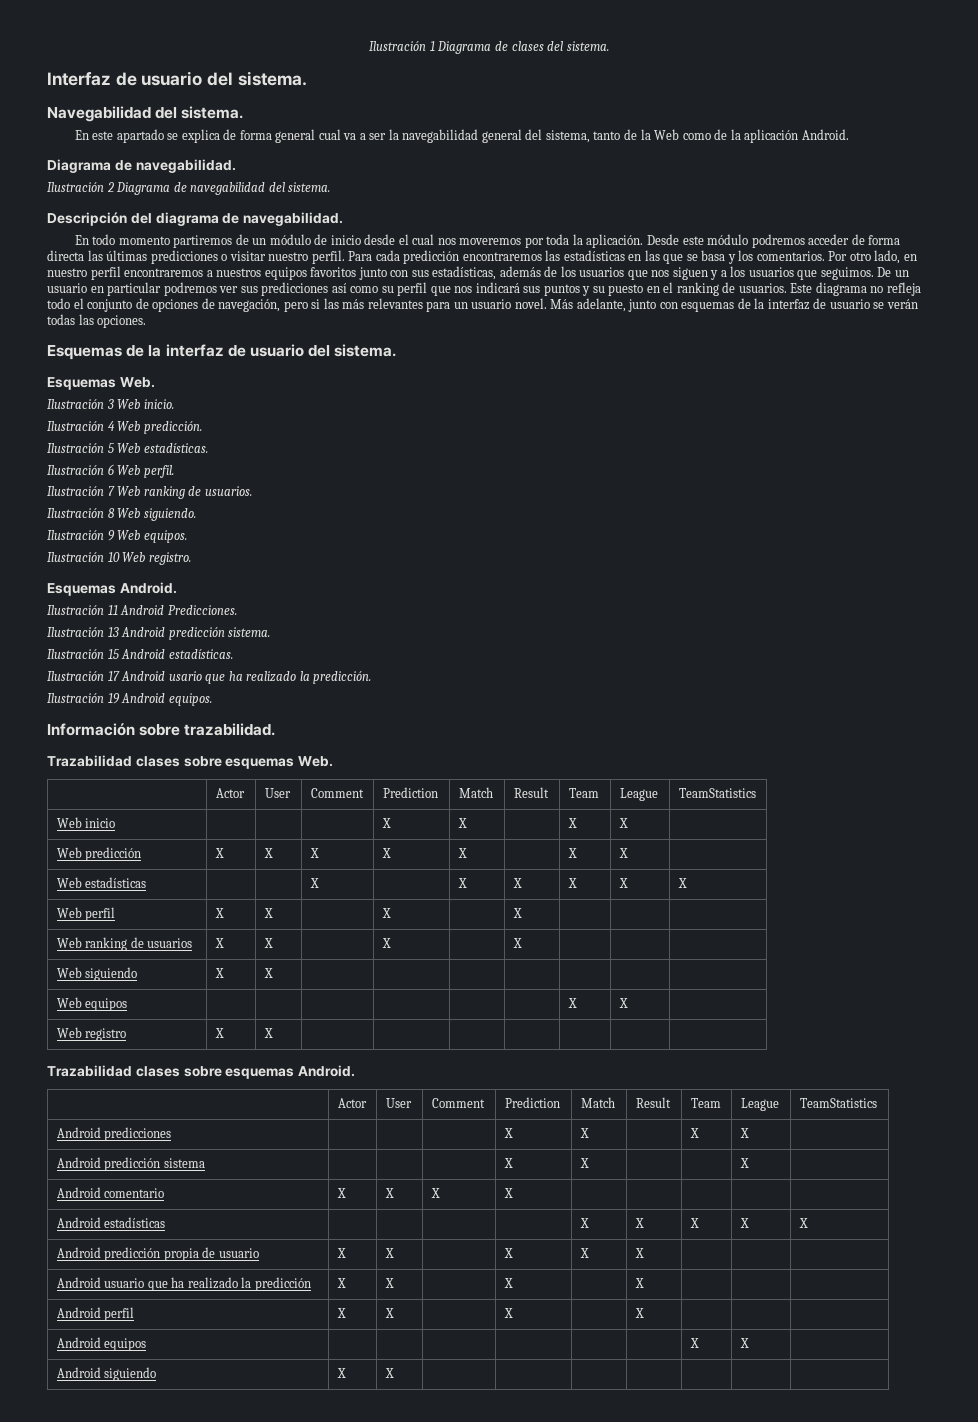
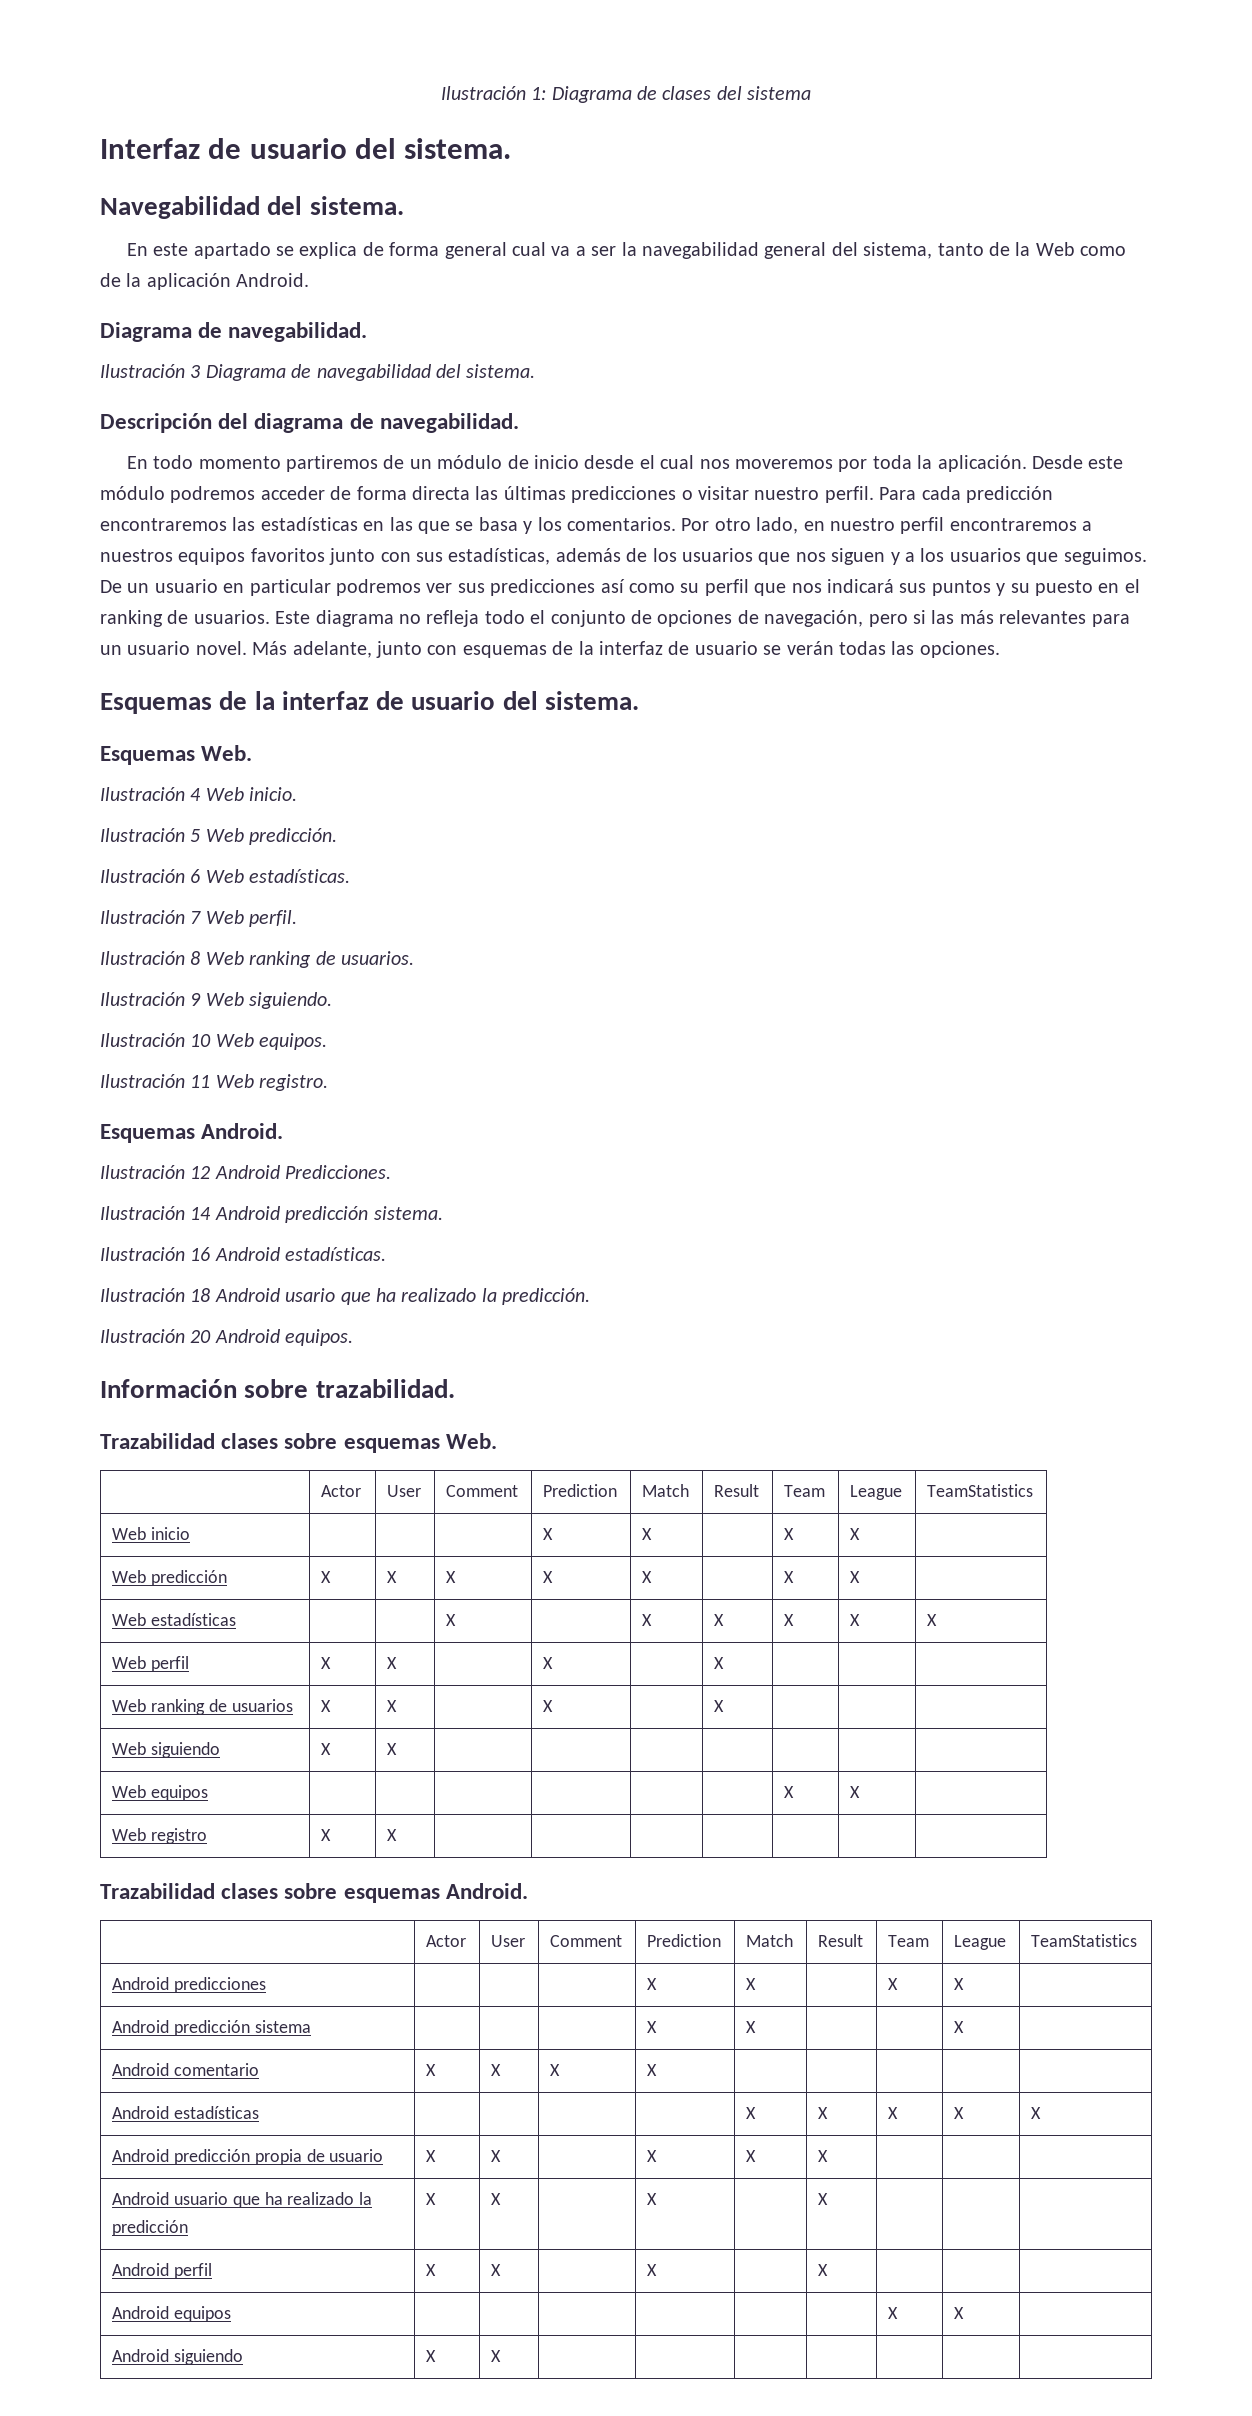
- Ilustración 1 Diagrama de clases del sistema.
+ Ilustración 1: Diagrama de clases del sistema
- Ilustración 2 Diagrama de navegabilidad del sistema.
+ Ilustración 3 Diagrama de navegabilidad del sistema.
- Ilustración 3 Web inicio.
+ Ilustración 4 Web inicio.
- Ilustración 4 Web predicción.
+ Ilustración 5 Web predicción.
- Ilustración 5 Web estadísticas.
+ Ilustración 6 Web estadísticas.
- Ilustración 6 Web perfil.
+ Ilustración 7 Web perfil.
- Ilustración 7 Web ranking de usuarios.
+ Ilustración 8 Web ranking de usuarios.
- Ilustración 8 Web siguiendo.
+ Ilustración 9 Web siguiendo.
- Ilustración 9 Web equipos.
+ Ilustración 10 Web equipos.
- Ilustración 10 Web registro.
+ Ilustración 11 Web registro.
- Ilustración 11 Android Predicciones.
+ Ilustración 12 Android Predicciones.
- Ilustración 13 Android predicción sistema.
+ Ilustración 14 Android predicción sistema.
- Ilustración 15 Android estadísticas.
+ Ilustración 16 Android estadísticas.
- Ilustración 17 Android usario que ha realizado la predicción.
+ Ilustración 18 Android usario que ha realizado la predicción.
- Ilustración 19 Android equipos.
+ Ilustración 20 Android equipos.

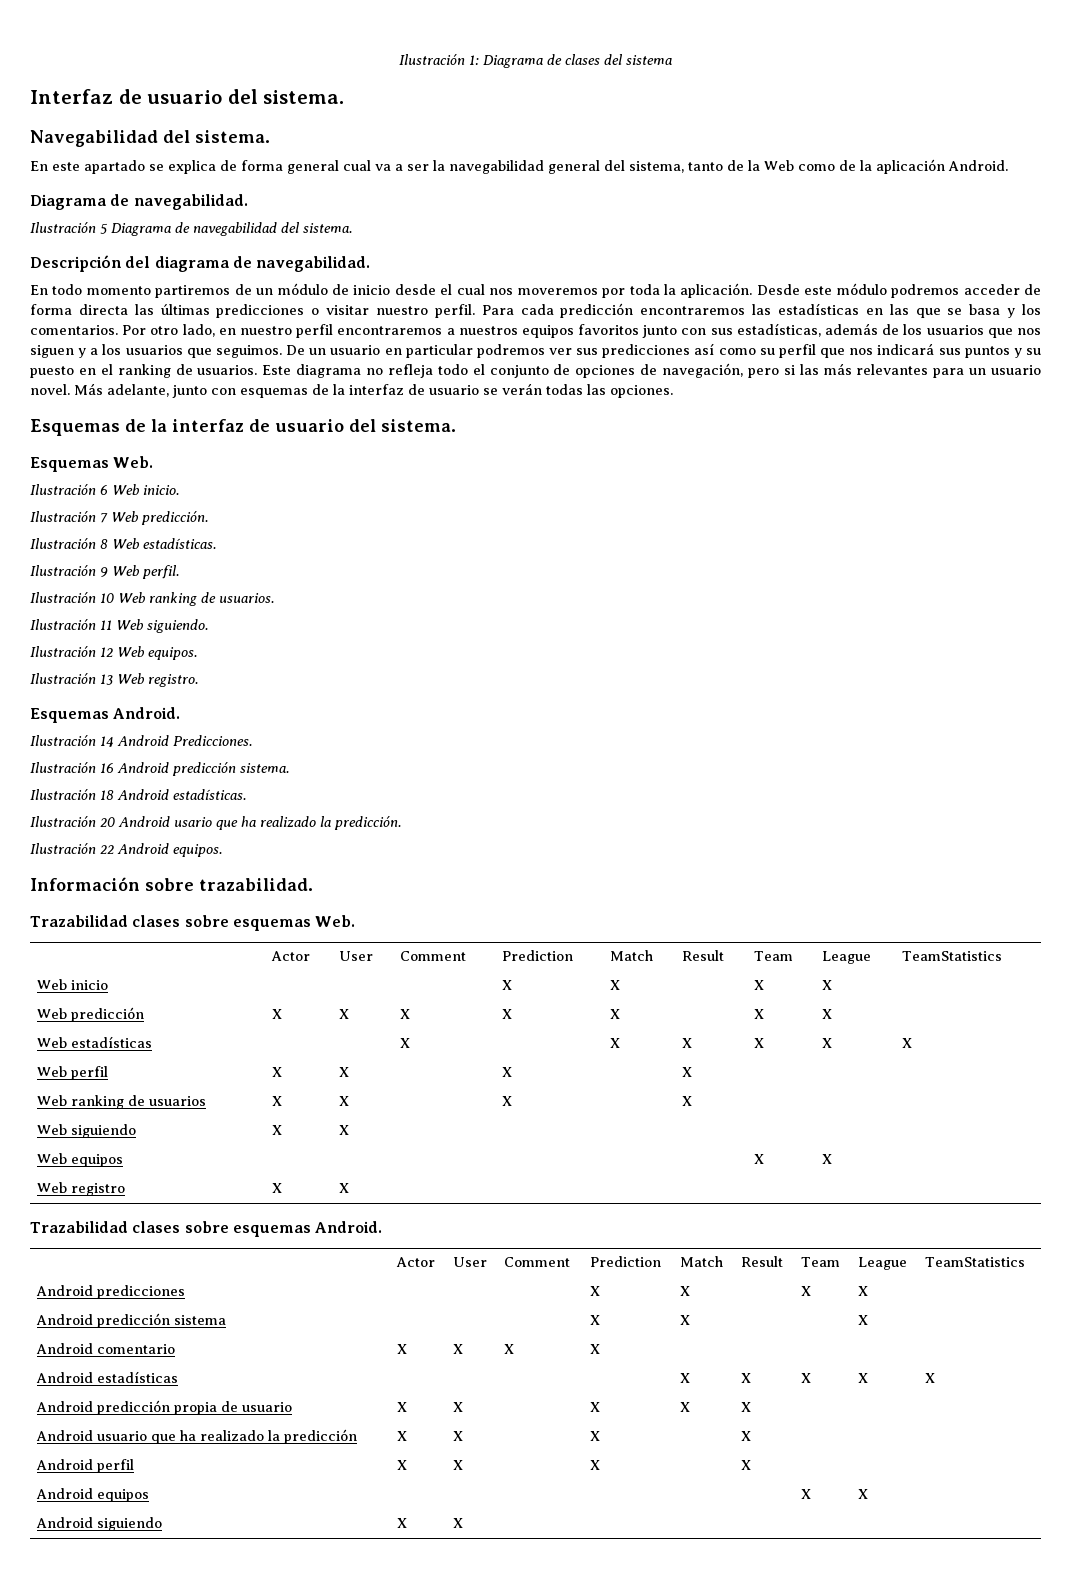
- Ilustración 3 Diagrama de navegabilidad del sistema.
+ Ilustración 5 Diagrama de navegabilidad del sistema.
- Ilustración 4 Web inicio.
+ Ilustración 6 Web inicio.
- Ilustración 5 Web predicción.
+ Ilustración 7 Web predicción.
- Ilustración 6 Web estadísticas.
+ Ilustración 8 Web estadísticas.
- Ilustración 7 Web perfil.
+ Ilustración 9 Web perfil.
- Ilustración 8 Web ranking de usuarios.
+ Ilustración 10 Web ranking de usuarios.
- Ilustración 9 Web siguiendo.
+ Ilustración 11 Web siguiendo.
- Ilustración 10 Web equipos.
+ Ilustración 12 Web equipos.
- Ilustración 11 Web registro.
+ Ilustración 13 Web registro.
- Ilustración 12 Android Predicciones.
+ Ilustración 14 Android Predicciones.
- Ilustración 14 Android predicción sistema.
+ Ilustración 16 Android predicción sistema.
- Ilustración 16 Android estadísticas.
+ Ilustración 18 Android estadísticas.
- Ilustración 18 Android usario que ha realizado la predicción.
+ Ilustración 20 Android usario que ha realizado la predicción.
- Ilustración 20 Android equipos.
+ Ilustración 22 Android equipos.

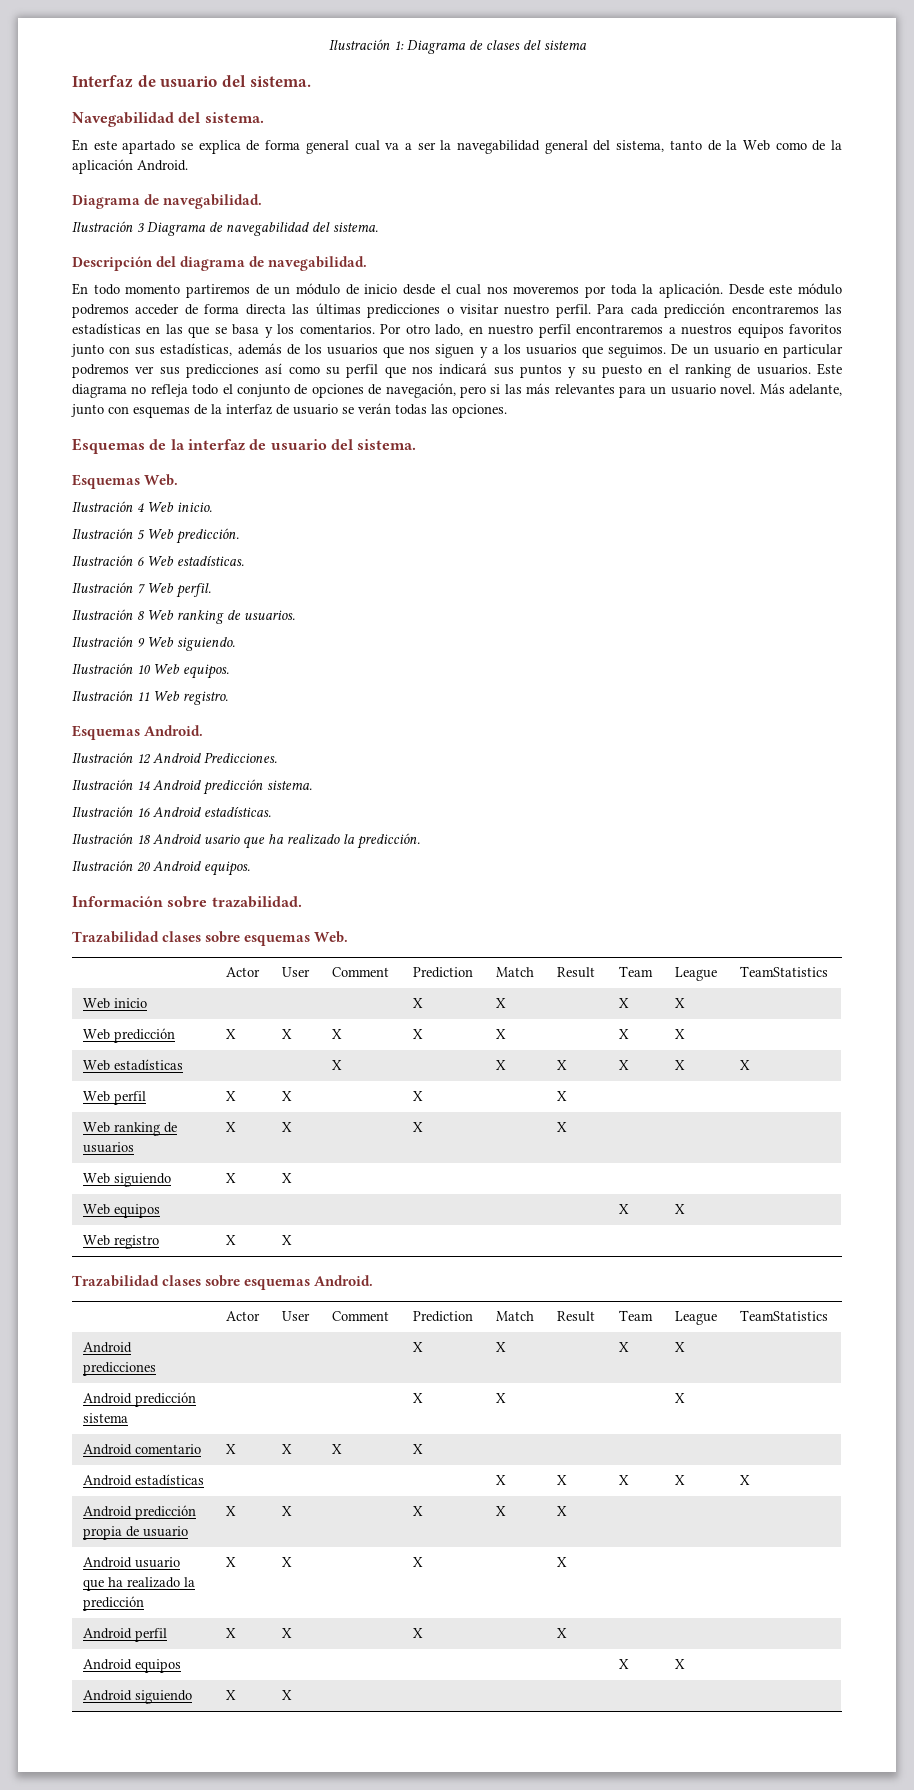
- Ilustración 5 Diagrama de navegabilidad del sistema.
+ Ilustración 3 Diagrama de navegabilidad del sistema.
- Ilustración 6 Web inicio.
+ Ilustración 4 Web inicio.
- Ilustración 7 Web predicción.
+ Ilustración 5 Web predicción.
- Ilustración 8 Web estadísticas.
+ Ilustración 6 Web estadísticas.
- Ilustración 9 Web perfil.
+ Ilustración 7 Web perfil.
- Ilustración 10 Web ranking de usuarios.
+ Ilustración 8 Web ranking de usuarios.
- Ilustración 11 Web siguiendo.
+ Ilustración 9 Web siguiendo.
- Ilustración 12 Web equipos.
+ Ilustración 10 Web equipos.
- Ilustración 13 Web registro.
+ Ilustración 11 Web registro.
- Ilustración 14 Android Predicciones.
+ Ilustración 12 Android Predicciones.
- Ilustración 16 Android predicción sistema.
+ Ilustración 14 Android predicción sistema.
- Ilustración 18 Android estadísticas.
+ Ilustración 16 Android estadísticas.
- Ilustración 20 Android usario que ha realizado la predicción.
+ Ilustración 18 Android usario que ha realizado la predicción.
- Ilustración 22 Android equipos.
+ Ilustración 20 Android equipos.

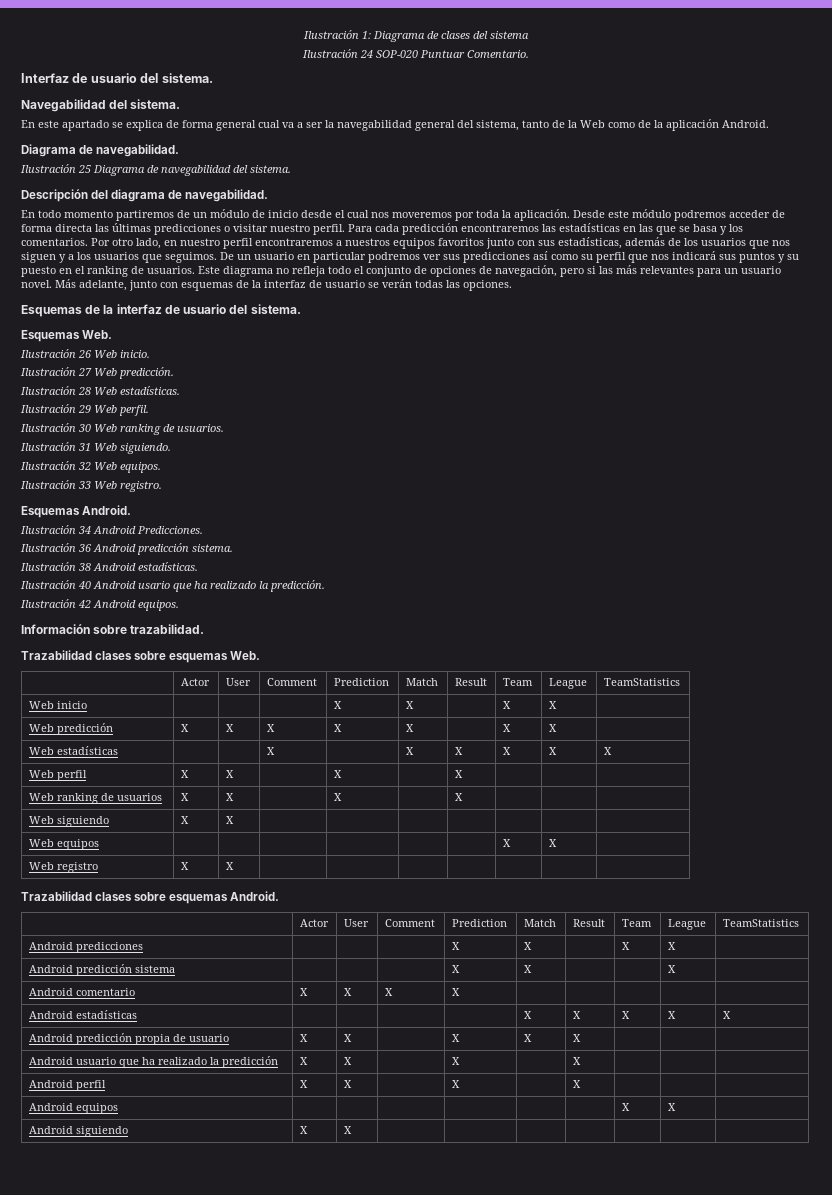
+ Ilustración 24 SOP-020 Puntuar Comentario.
- Ilustración 3 Diagrama de navegabilidad del sistema.
+ Ilustración 25 Diagrama de navegabilidad del sistema.
- Ilustración 4 Web inicio.
+ Ilustración 26 Web inicio.
- Ilustración 5 Web predicción.
+ Ilustración 27 Web predicción.
- Ilustración 6 Web estadísticas.
+ Ilustración 28 Web estadísticas.
- Ilustración 7 Web perfil.
+ Ilustración 29 Web perfil.
- Ilustración 8 Web ranking de usuarios.
+ Ilustración 30 Web ranking de usuarios.
- Ilustración 9 Web siguiendo.
+ Ilustración 31 Web siguiendo.
- Ilustración 10 Web equipos.
+ Ilustración 32 Web equipos.
- Ilustración 11 Web registro.
+ Ilustración 33 Web registro.
- Ilustración 12 Android Predicciones.
+ Ilustración 34 Android Predicciones.
- Ilustración 14 Android predicción sistema.
+ Ilustración 36 Android predicción sistema.
- Ilustración 16 Android estadísticas.
+ Ilustración 38 Android estadísticas.
- Ilustración 18 Android usario que ha realizado la predicción.
+ Ilustración 40 Android usario que ha realizado la predicción.
- Ilustración 20 Android equipos.
+ Ilustración 42 Android equipos.

